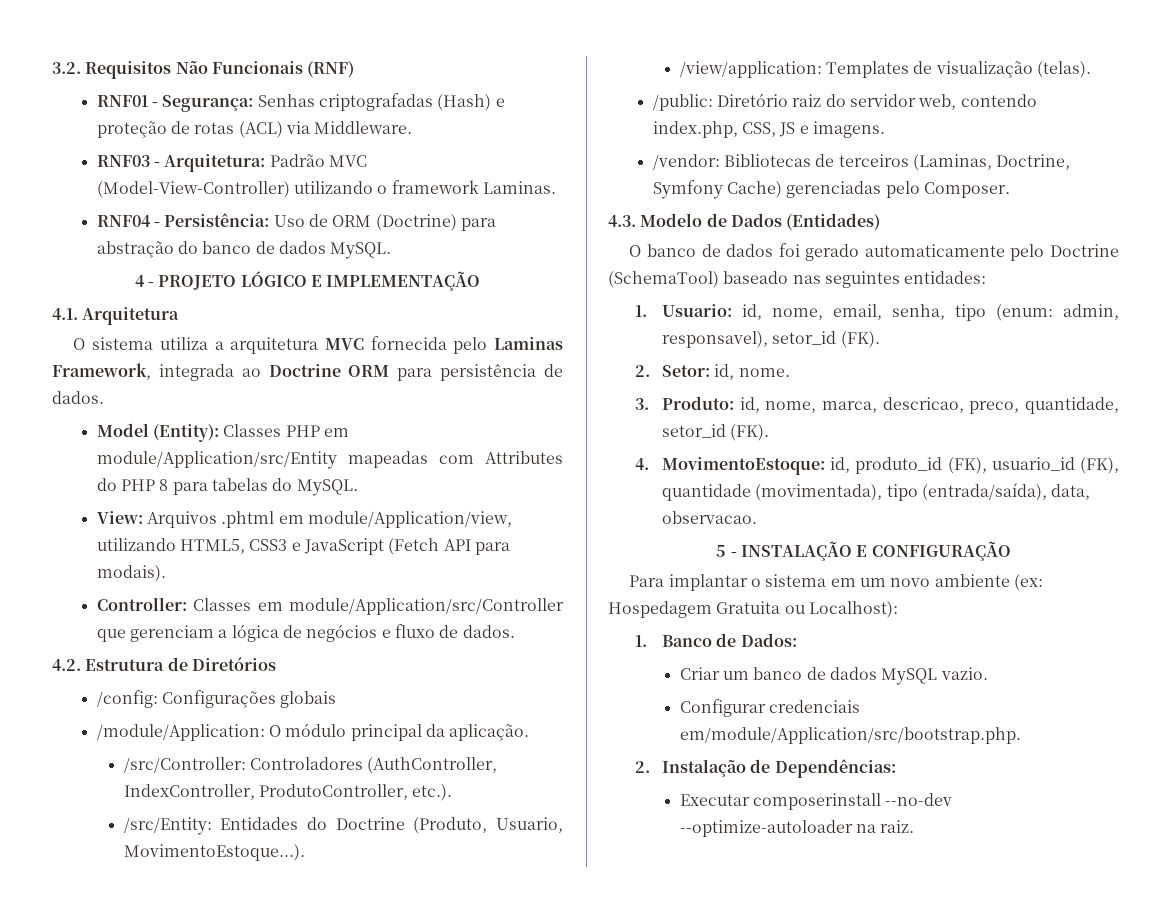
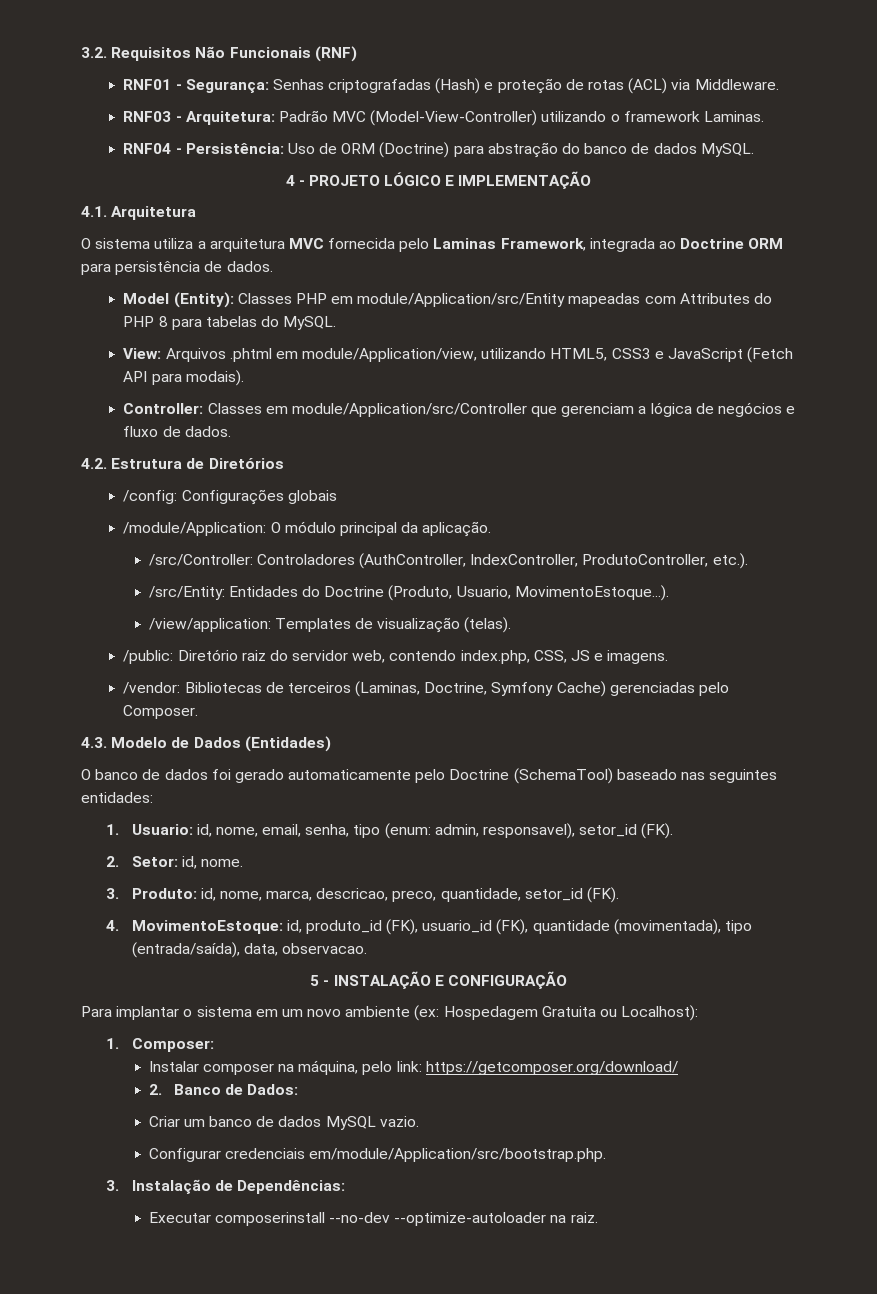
- 1. Banco de Dados:
+ 1. Composer:
+ Instalar composer na máquina, pelo link: https://getcomposer.org/download/
+ 2. Banco de Dados:
- 2. Instalação de Dependências:
+ 3. Instalação de Dependências:

